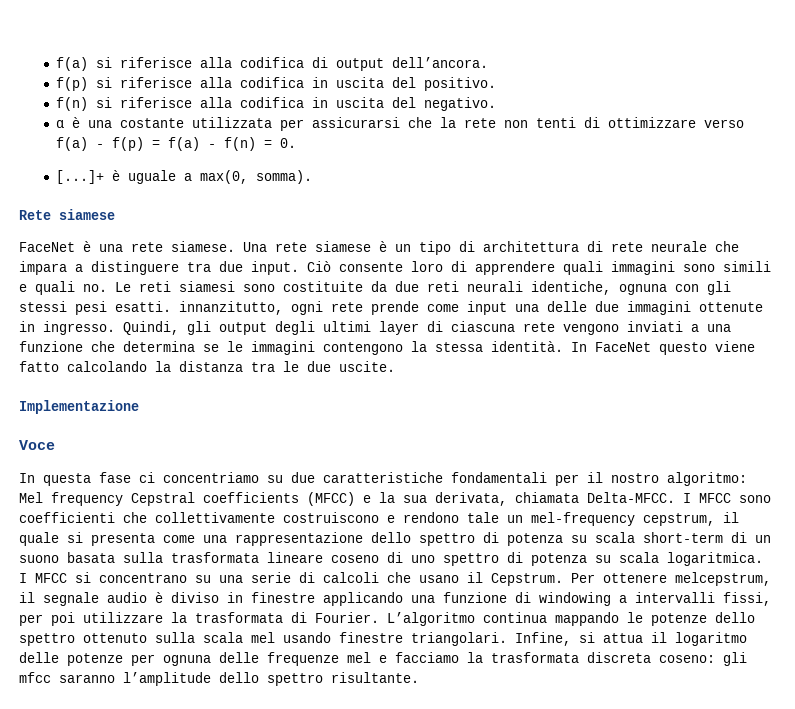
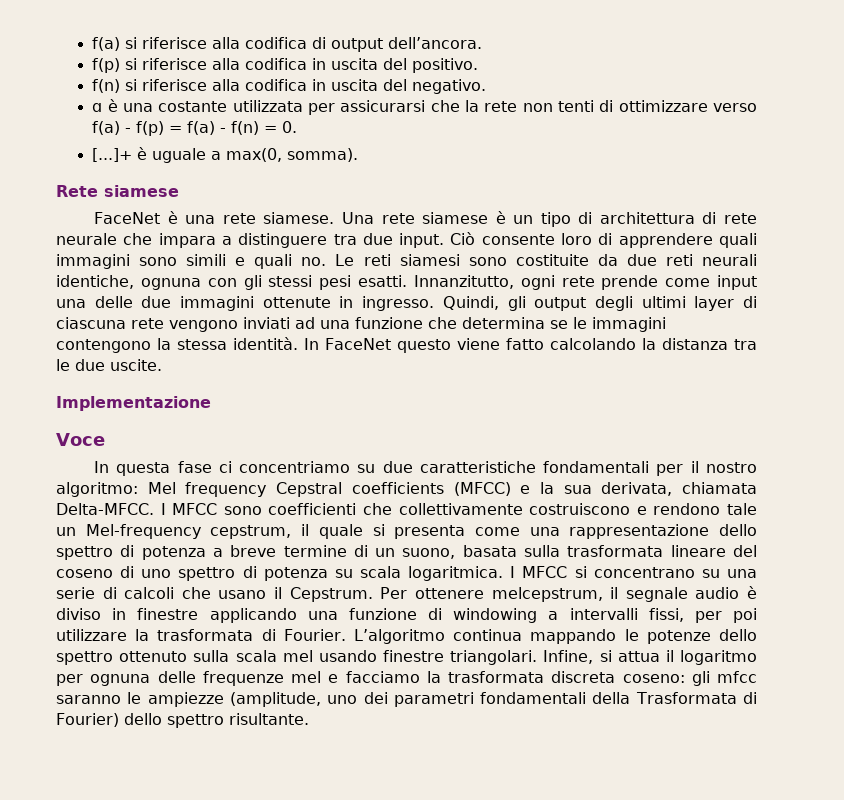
- Ciò consente loro di apprendere quali immagini sono simili e quali no. Le reti siamesi sono costituite da due reti neurali identiche, ognuna con gli stessi pesi esatti. innanzitutto, ogni rete prende come input una delle due immagini ottenute in ingresso.
+ Ciò consente loro di apprendere quali immagini sono simili e quali no. Le reti siamesi sono costituite da due reti neurali identiche, ognuna con gli stessi pesi esatti. Innanzitutto, ogni rete prende come input una delle due immagini ottenute in ingresso.
- Quindi, gli output degli ultimi layer di ciascuna rete vengono inviati a una funzione che determina se le immagini contengono la stessa identità.
+ Quindi, gli output degli ultimi layer di ciascuna rete vengono inviati ad una funzione che determina se le immagini contengono la stessa identità.
- I MFCC sono coefficienti che collettivamente costruiscono e rendono tale un mel-frequency cepstrum, il quale si presenta come una rappresentazione dello spettro di potenza su scala short-term di un suono basata sulla trasformata lineare coseno di uno spettro di potenza su scala logaritmica.
+ I MFCC sono coefficienti che collettivamente costruiscono e rendono tale un Mel-frequency cepstrum, il quale si presenta come una rappresentazione dello spettro di potenza a breve termine di un suono, basata sulla trasformata lineare del coseno di uno spettro di potenza su scala logaritmica.
- Infine, si attua il logaritmo delle potenze per ognuna delle frequenze mel e facciamo la trasformata discreta coseno: gli mfcc saranno l’amplitude dello spettro risultante.
+ Infine, si attua il logaritmo per ognuna delle frequenze mel e facciamo la trasformata discreta coseno: gli mfcc saranno le ampiezze (amplitude, uno dei parametri fondamentali della Trasformata di Fourier) dello spettro risultante.

